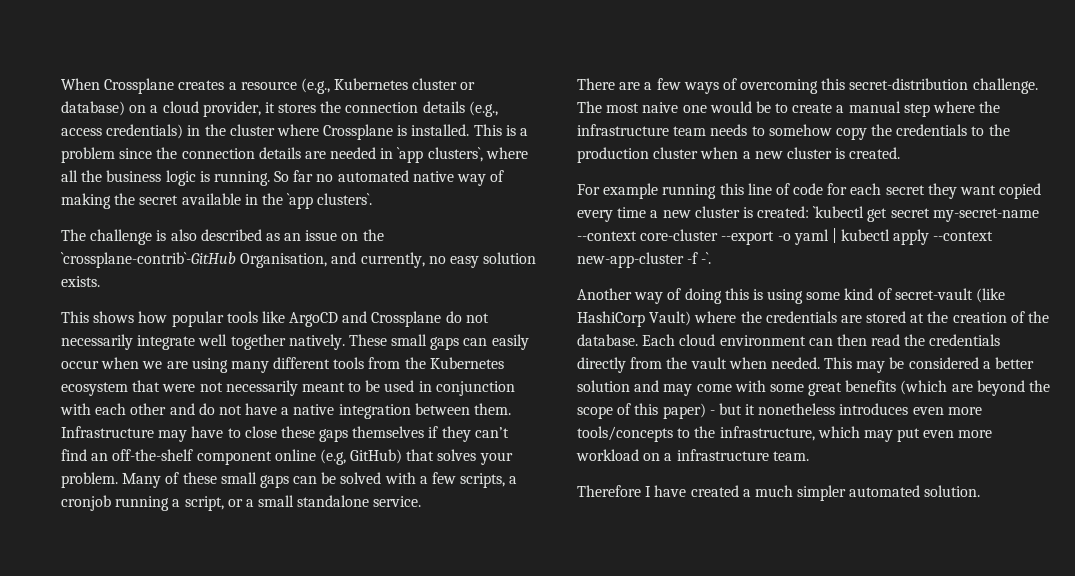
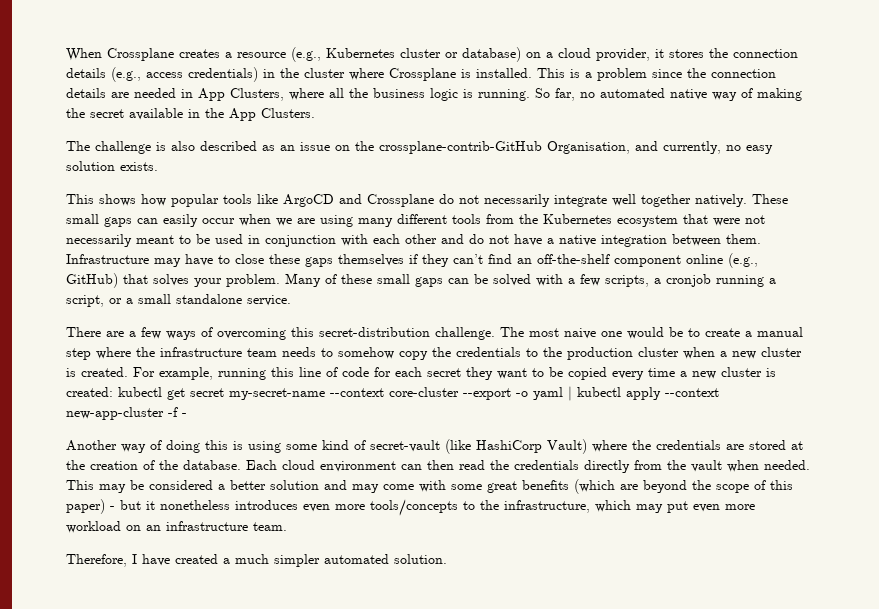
- This is a problem since the connection details are needed in `app clusters`, where all the business logic is running.
+ This is a problem since the connection details are needed in App Clusters, where all the business logic is running.
- So far no automated native way of making the secret available in the `app clusters`.
+ So far, no automated native way of making the secret available in the App Clusters.
- The challenge is also described as an issue on the `crossplane-contrib`-GitHub Organisation, and currently, no easy solution exists.
+ The challenge is also described as an issue on the crossplane-contrib-GitHub Organisation, and currently, no easy solution exists.
- Infrastructure may have to close these gaps themselves if they can’t find an off-the-shelf component online (e.g, GitHub) that solves your problem.
+ Infrastructure may have to close these gaps themselves if they can’t find an off-the-shelf component online (e.g., GitHub) that solves your problem.
- The most naive one would be to create a manual step where the infrastructure team needs to somehow copy the credentials to the production cluster when a new cluster is created.
- For example running this line of code for each secret they want copied every time a new cluster is created:
+ The most naive one would be to create a manual step where the infrastructure team needs to somehow copy the credentials to the production cluster when a new cluster is created. For example, running this line of code for each secret they want to be copied every time a new cluster is created:
- `kubectl get secret my-secret-name --context core-cluster --export -o yaml | kubectl apply --context new-app-cluster -f -`.
+ kubectl get secret my-secret-name --context core-cluster --export -o yaml | kubectl apply --context new-app-cluster -f -
- This may be considered a better solution and may come with some great benefits (which are beyond the scope of this paper) - but it nonetheless introduces even more tools/concepts to the infrastructure, which may put even more workload on a infrastructure team.
+ This may be considered a better solution and may come with some great benefits (which are beyond the scope of this paper) - but it nonetheless introduces even more tools/concepts to the infrastructure, which may put even more workload on an infrastructure team.
- Therefore I have created a much simpler automated solution.
+ Therefore, I have created a much simpler automated solution.

